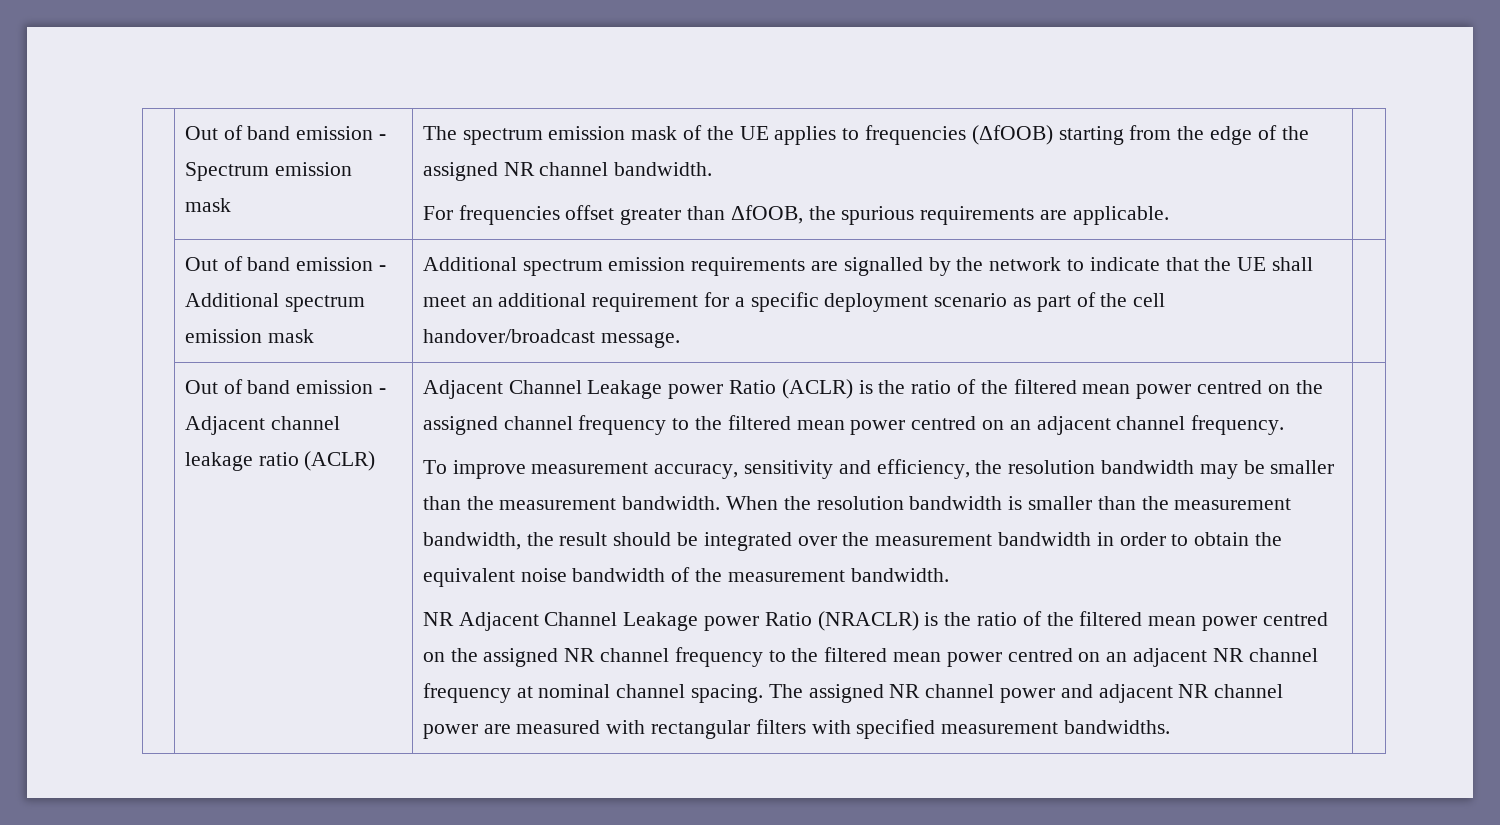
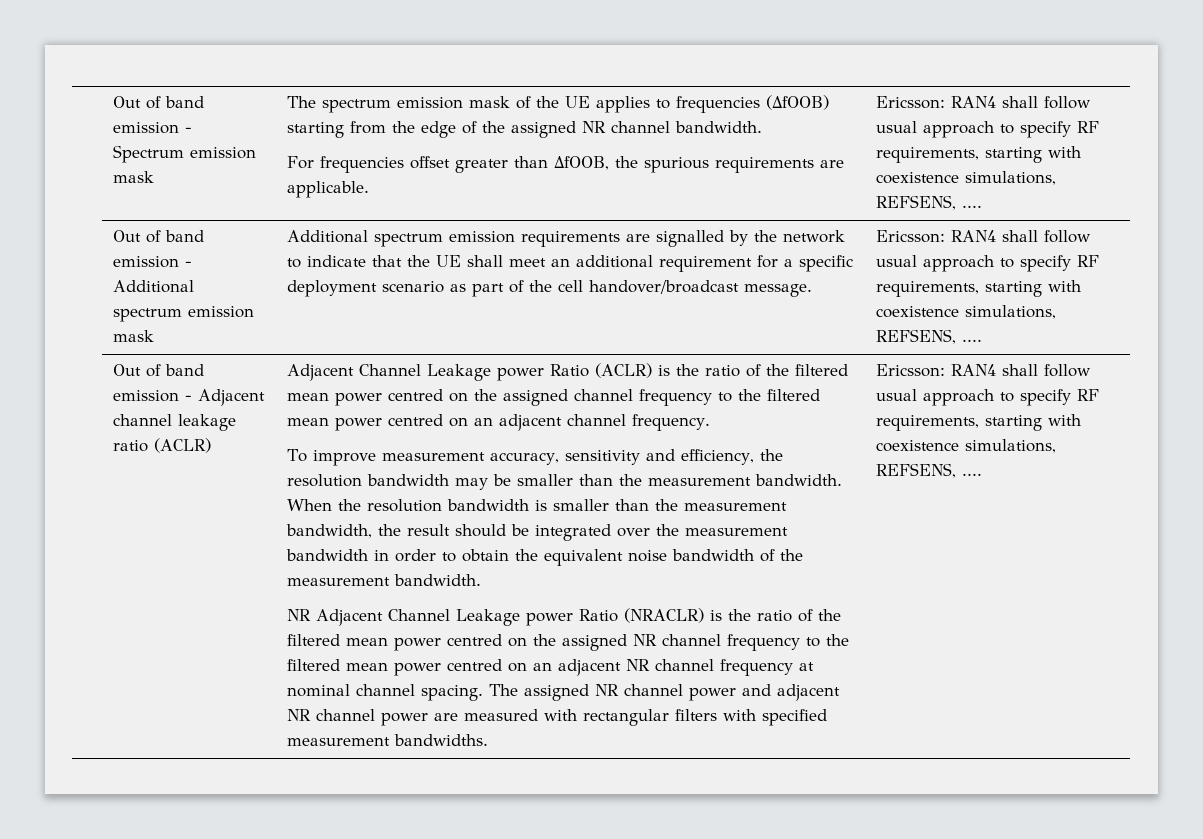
- For frequencies offset greater than ΔfOOB, the spurious requirements are applicable.
+ For frequencies offset greater than ΔfOOB, the spurious requirements are applicable. | Ericsson: RAN4 shall follow usual approach to specify RF requirements, starting with coexistence simulations, REFSENS, ....
- Additional spectrum emission requirements are signalled by the network to indicate that the UE shall meet an additional requirement for a specific deployment scenario as part of the cell handover/broadcast message.
+ Additional spectrum emission requirements are signalled by the network to indicate that the UE shall meet an additional requirement for a specific deployment scenario as part of the cell handover/broadcast message. | Ericsson: RAN4 shall follow usual approach to specify RF requirements, starting with coexistence simulations, REFSENS, ....
- The assigned NR channel power and adjacent NR channel power are measured with rectangular filters with specified measurement bandwidths.
+ The assigned NR channel power and adjacent NR channel power are measured with rectangular filters with specified measurement bandwidths. | Ericsson: RAN4 shall follow usual approach to specify RF requirements, starting with coexistence simulations, REFSENS, ....

